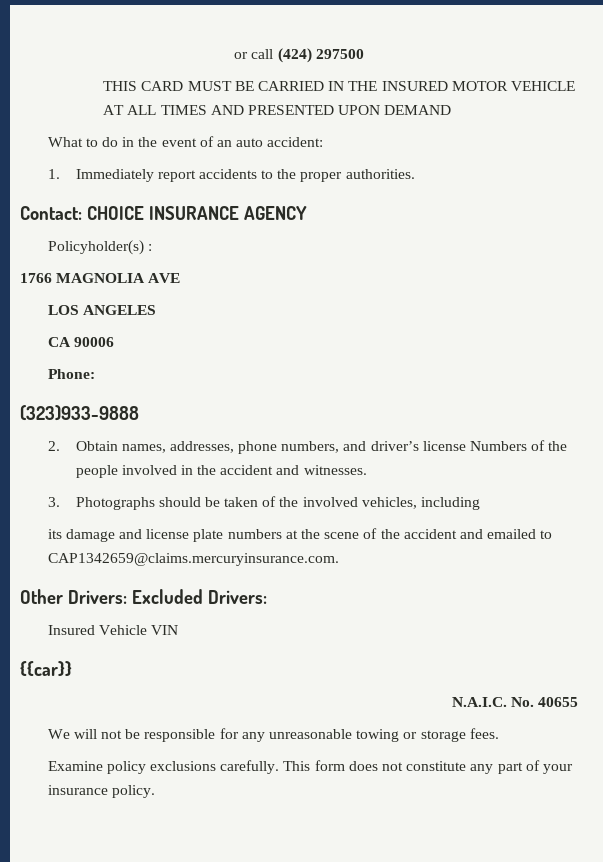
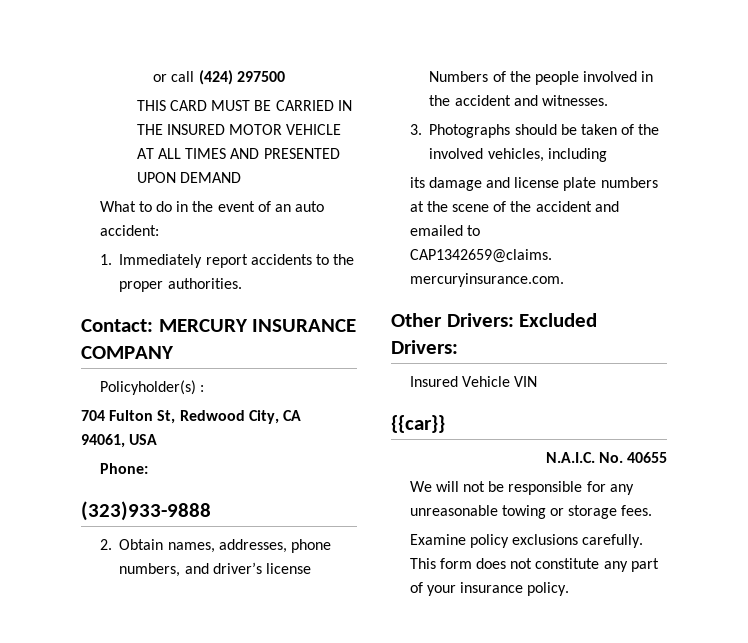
- Contact: CHOICE INSURANCE AGENCY
+ Contact: MERCURY INSURANCE COMPANY
- 1766 MAGNOLIA AVE
- LOS ANGELES
- CA 90006
+ 704 Fulton St, Redwood City, CA
+ 94061, USA

